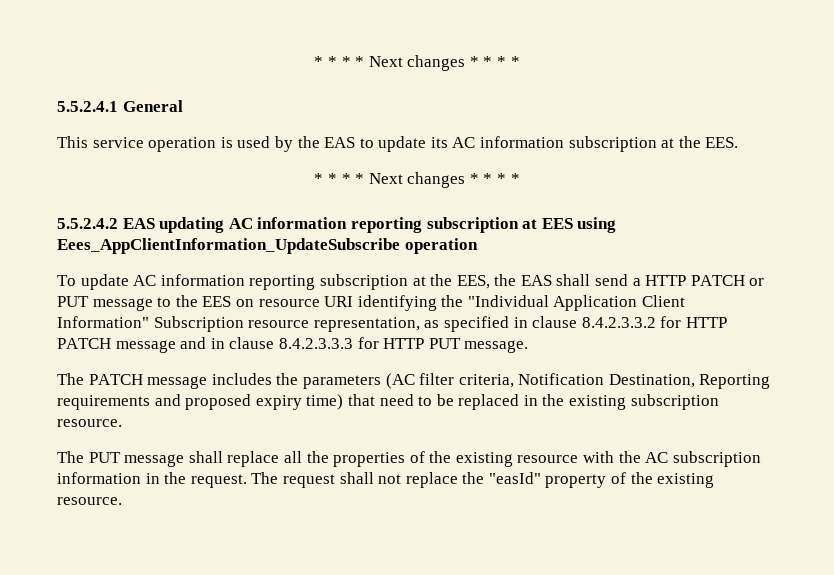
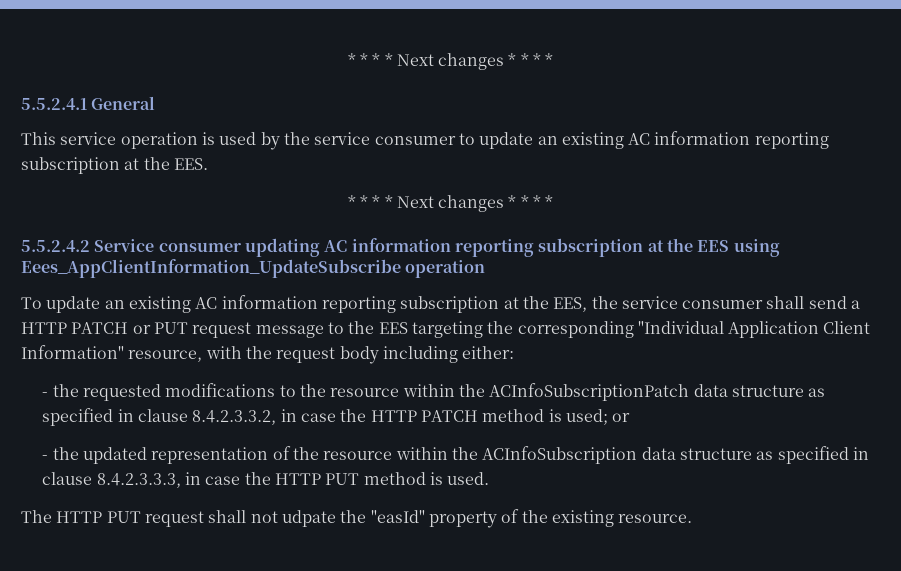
- This service operation is used by the EAS to update its AC information subscription at the EES.
+ This service operation is used by the service consumer to update an existing AC information reporting subscription at the EES.
- 5.5.2.4.2 EAS updating AC information reporting subscription at EES using Eees_AppClientInformation_UpdateSubscribe operation
+ 5.5.2.4.2 Service consumer updating AC information reporting subscription at the EES using Eees_AppClientInformation_UpdateSubscribe operation
- To update AC information reporting subscription at the EES, the EAS shall send a HTTP PATCH or PUT message to the EES on resource URI identifying the "Individual Application Client Information" Subscription resource representation, as specified in clause 8.4.2.3.3.2 for HTTP PATCH message and in clause 8.4.2.3.3.3 for HTTP PUT message.
- The PATCH message includes the parameters (AC filter criteria, Notification Destination, Reporting requirements and proposed expiry time) that need to be replaced in the existing subscription resource.
- The PUT message shall replace all the properties of the existing resource with the AC subscription information in the request. The request shall not replace the "easId" property of the existing resource.
+ To update an existing AC information reporting subscription at the EES, the service consumer shall send a HTTP PATCH or PUT request message to the EES targeting the corresponding "Individual Application Client Information" resource, with the request body including either:
+ - the requested modifications to the resource within the ACInfoSubscriptionPatch data structure as specified in clause 8.4.2.3.3.2, in case the HTTP PATCH method is used; or
+ - the updated representation of the resource within the ACInfoSubscription data structure as specified in clause 8.4.2.3.3.3, in case the HTTP PUT method is used.
+ The HTTP PUT request shall not udpate the "easId" property of the existing resource.

